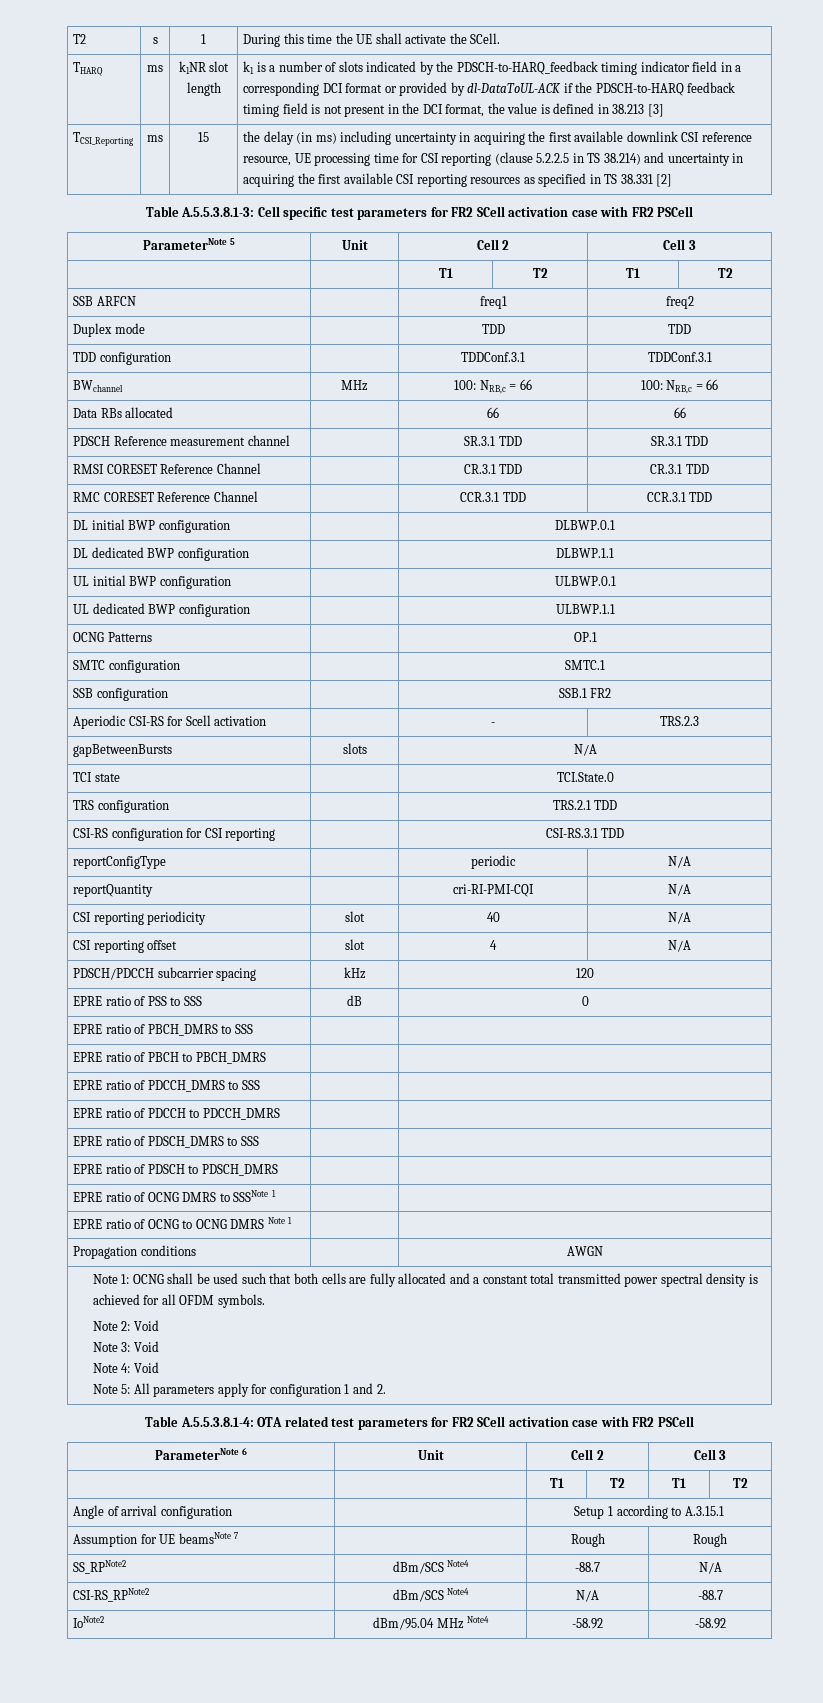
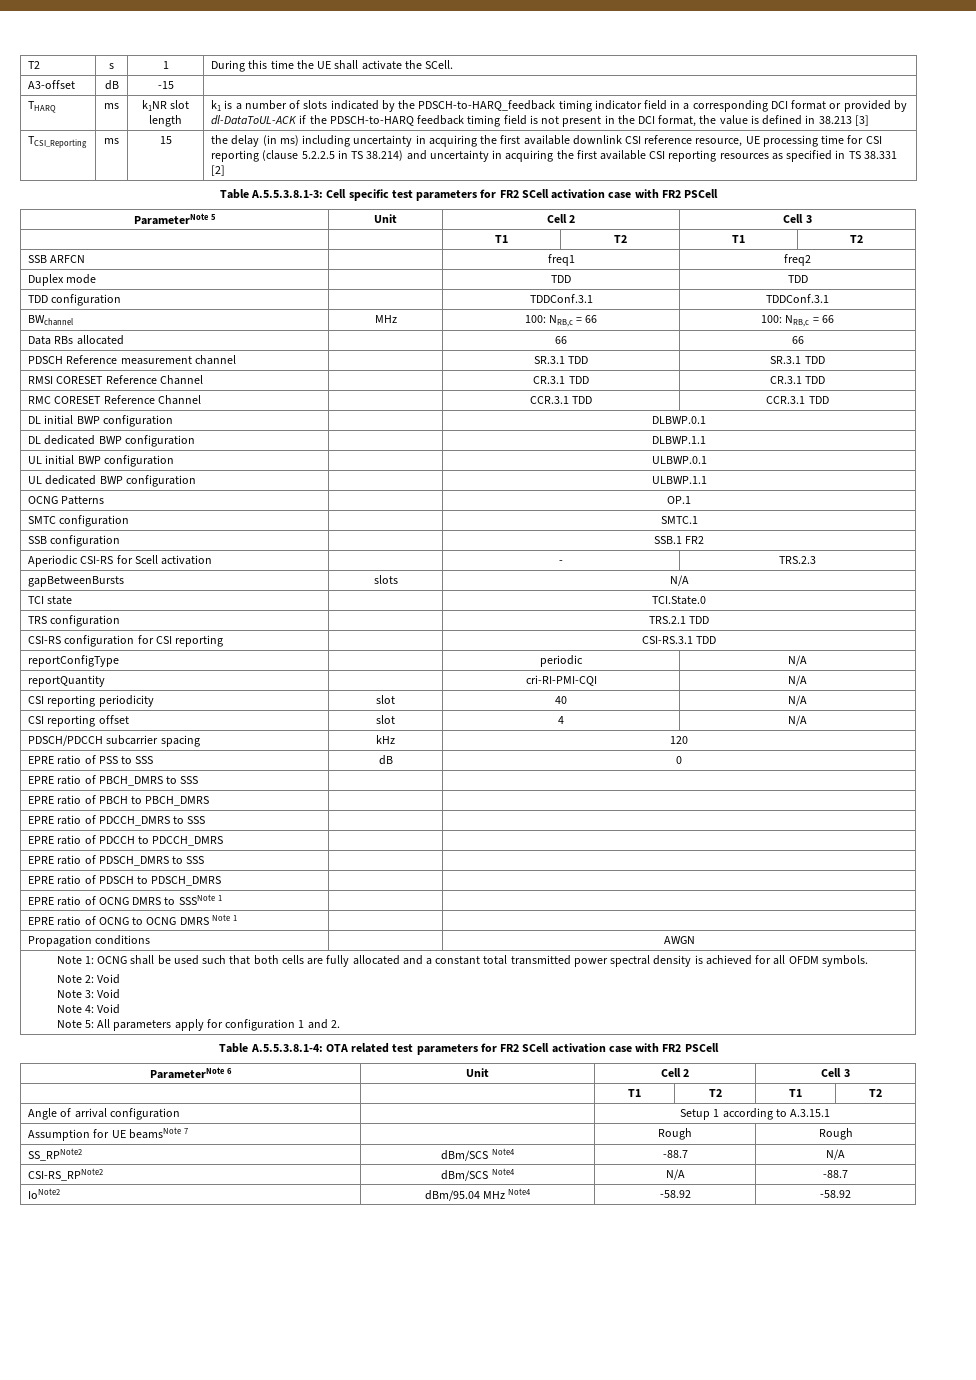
+ A3-offset | dB | -15 |

